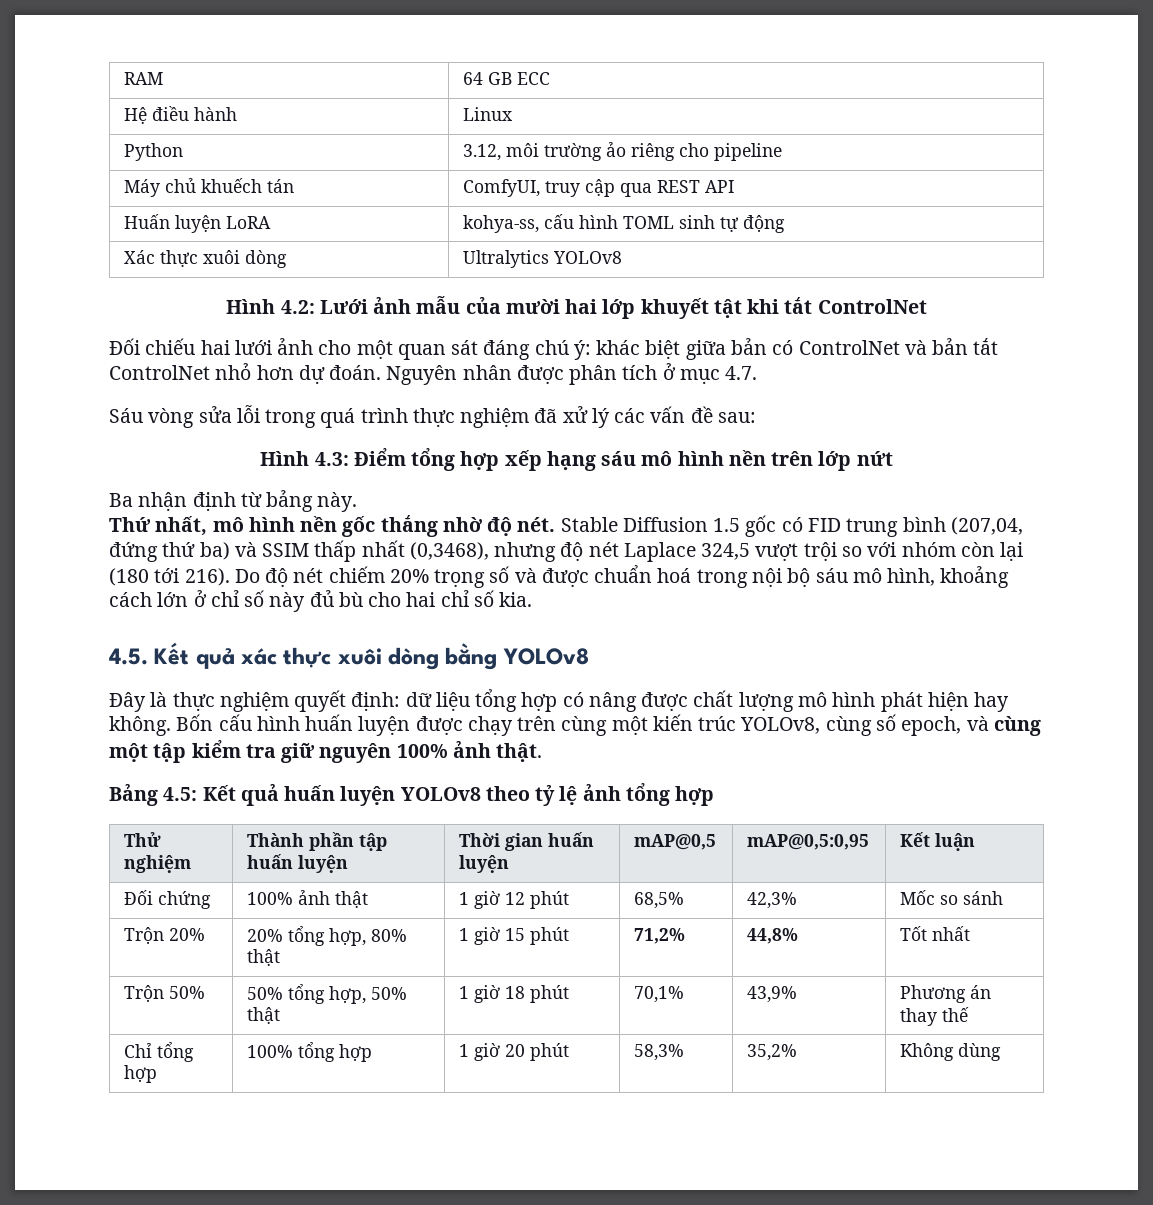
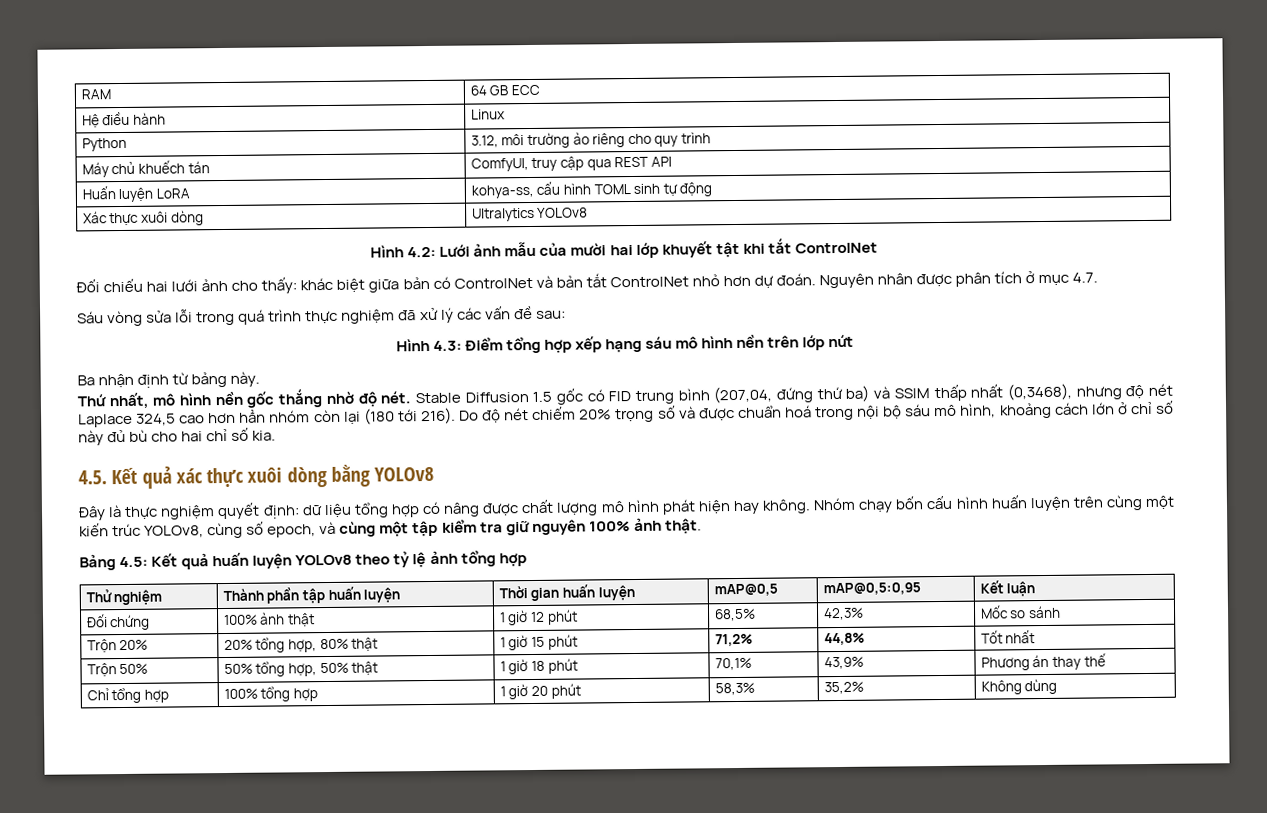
- Python | 3.12, môi trường ảo riêng cho pipeline
+ Python | 3.12, môi trường ảo riêng cho quy trình
- Đối chiếu hai lưới ảnh cho một quan sát đáng chú ý: khác biệt giữa bản có ControlNet và bản tắt ControlNet nhỏ hơn dự đoán.
+ Đối chiếu hai lưới ảnh cho thấy: khác biệt giữa bản có ControlNet và bản tắt ControlNet nhỏ hơn dự đoán.
- Stable Diffusion 1.5 gốc có FID trung bình (207,04, đứng thứ ba) và SSIM thấp nhất (0,3468), nhưng độ nét Laplace 324,5 vượt trội so với nhóm còn lại (180 tới 216).
+ Stable Diffusion 1.5 gốc có FID trung bình (207,04, đứng thứ ba) và SSIM thấp nhất (0,3468), nhưng độ nét Laplace 324,5 cao hơn hẳn nhóm còn lại (180 tới 216).
- Bốn cấu hình huấn luyện được chạy trên cùng một kiến trúc YOLOv8, cùng số epoch, và cùng một tập kiểm tra giữ nguyên 100% ảnh thật.
+ Nhóm chạy bốn cấu hình huấn luyện trên cùng một kiến trúc YOLOv8, cùng số epoch, và cùng một tập kiểm tra giữ nguyên 100% ảnh thật.

